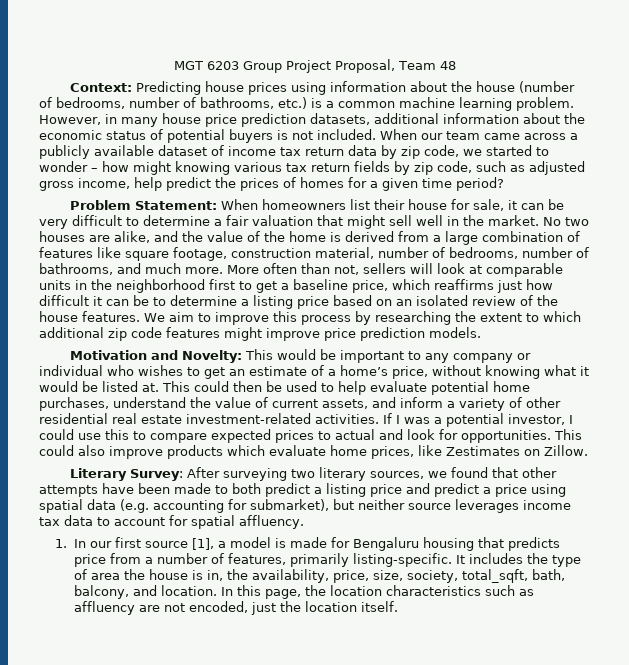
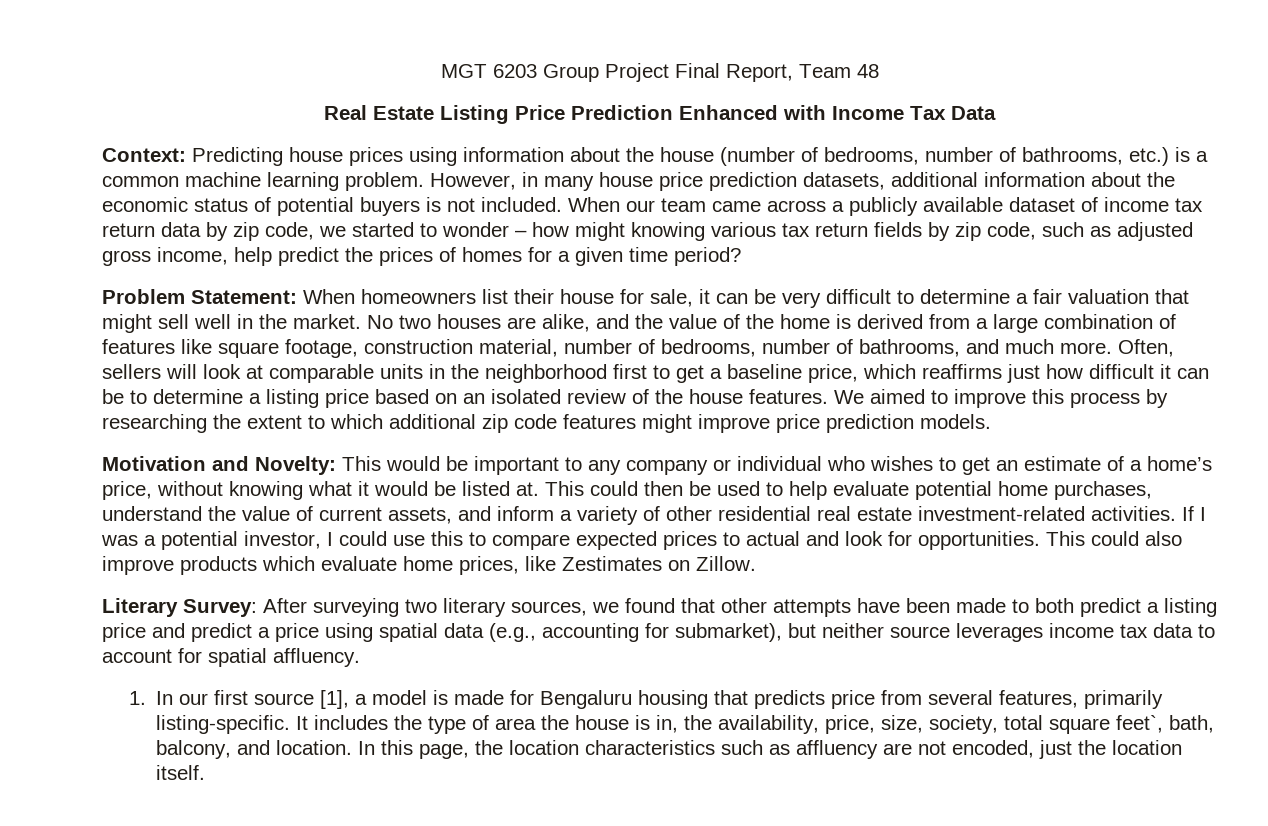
- MGT 6203 Group Project Proposal, Team 48
+ MGT 6203 Group Project Final Report, Team 48
+ Real Estate Listing Price Prediction Enhanced with Income Tax Data
- More often than not, sellers will look at comparable units in the neighborhood first to get a baseline price, which reaffirms just how difficult it can be to determine a listing price based on an isolated review of the house features.
+ Often, sellers will look at comparable units in the neighborhood first to get a baseline price, which reaffirms just how difficult it can be to determine a listing price based on an isolated review of the house features.
- We aim to improve this process by researching the extent to which additional zip code features might improve price prediction models.
+ We aimed to improve this process by researching the extent to which additional zip code features might improve price prediction models.
- Literary Survey: After surveying two literary sources, we found that other attempts have been made to both predict a listing price and predict a price using spatial data (e.g. accounting for submarket), but neither source leverages income tax data to account for spatial affluency.
+ Literary Survey: After surveying two literary sources, we found that other attempts have been made to both predict a listing price and predict a price using spatial data (e.g., accounting for submarket), but neither source leverages income tax data to account for spatial affluency.
- 1. In our first source [1], a model is made for Bengaluru housing that predicts price from a number of features, primarily listing-specific.
+ 1. In our first source [1], a model is made for Bengaluru housing that predicts price from several features, primarily listing-specific.
- It includes the type of area the house is in, the availability, price, size, society, total_sqft, bath, balcony, and location.
+ It includes the type of area the house is in, the availability, price, size, society, total square feet`, bath, balcony, and location.

